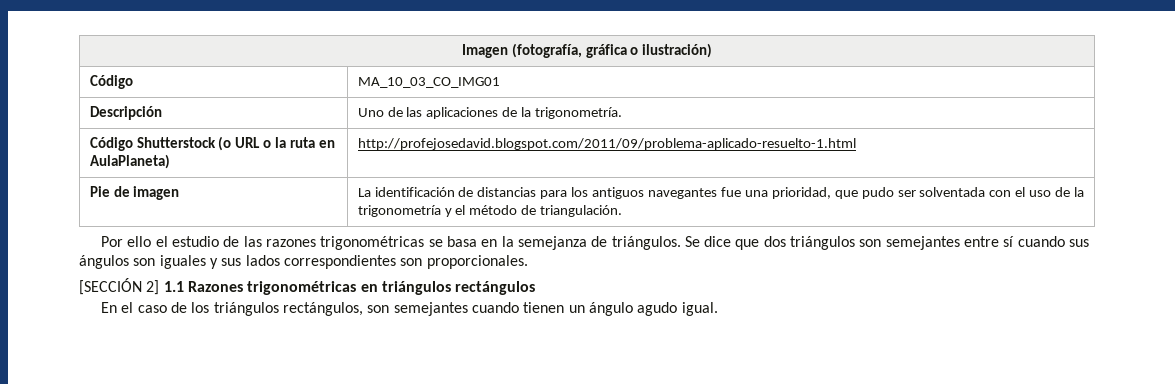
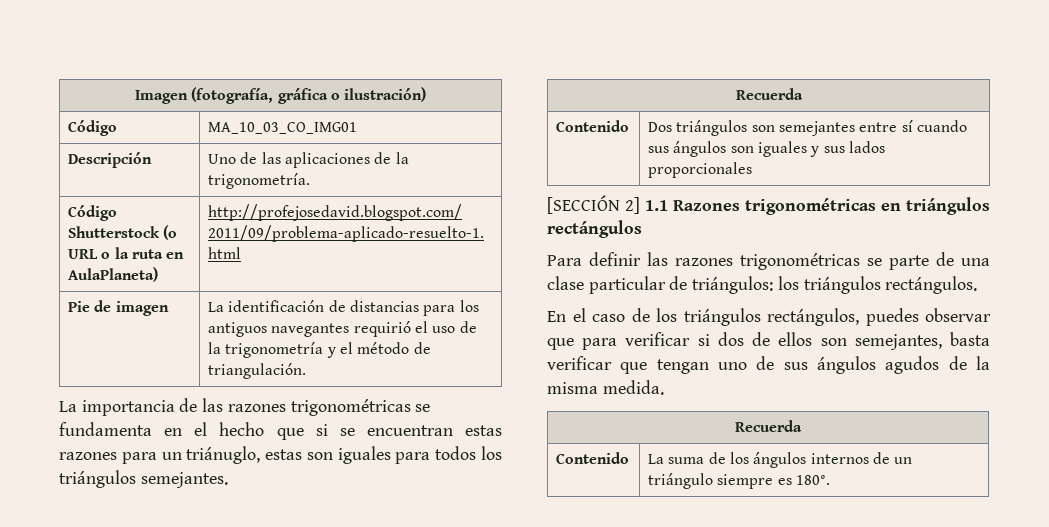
- Pie de imagen | La identificación de distancias para los antiguos navegantes fue una prioridad, que pudo ser solventada con el uso de la trigonometría y el método de triangulación.
+ Pie de imagen | La identificación de distancias para los antiguos navegantes requirió el uso de la trigonometría y el método de triangulación.
- Por ello el estudio de las razones trigonométricas se basa en la semejanza de triángulos. Se dice que dos triángulos son semejantes entre sí cuando sus ángulos son iguales y sus lados correspondientes son proporcionales.
+ La importancia de las razones trigonométricas se fundamenta en el hecho que si se encuentran estas razones para un triánuglo, estas son iguales para todos los triángulos semejantes.
+ Recuerda
+ Contenido | Dos triángulos son semejantes entre sí cuando sus ángulos son iguales y sus lados proporcionales
+ Para definir las razones trigonométricas se parte de una clase particular de triángulos: los triángulos rectángulos.
- En el caso de los triángulos rectángulos, son semejantes cuando tienen un ángulo agudo igual.
+ En el caso de los triángulos rectángulos, puedes observar que para verificar si dos de ellos son semejantes, basta verificar que tengan uno de sus ángulos agudos de la misma medida.
+ Recuerda
+ Contenido | La suma de los ángulos internos de un triángulo siempre es 180°.

